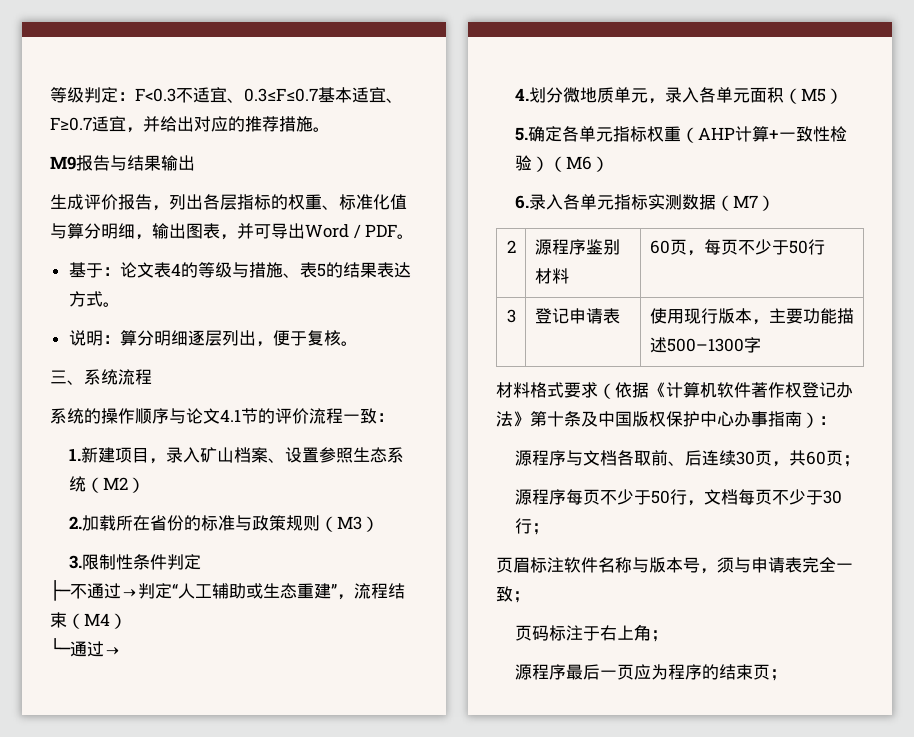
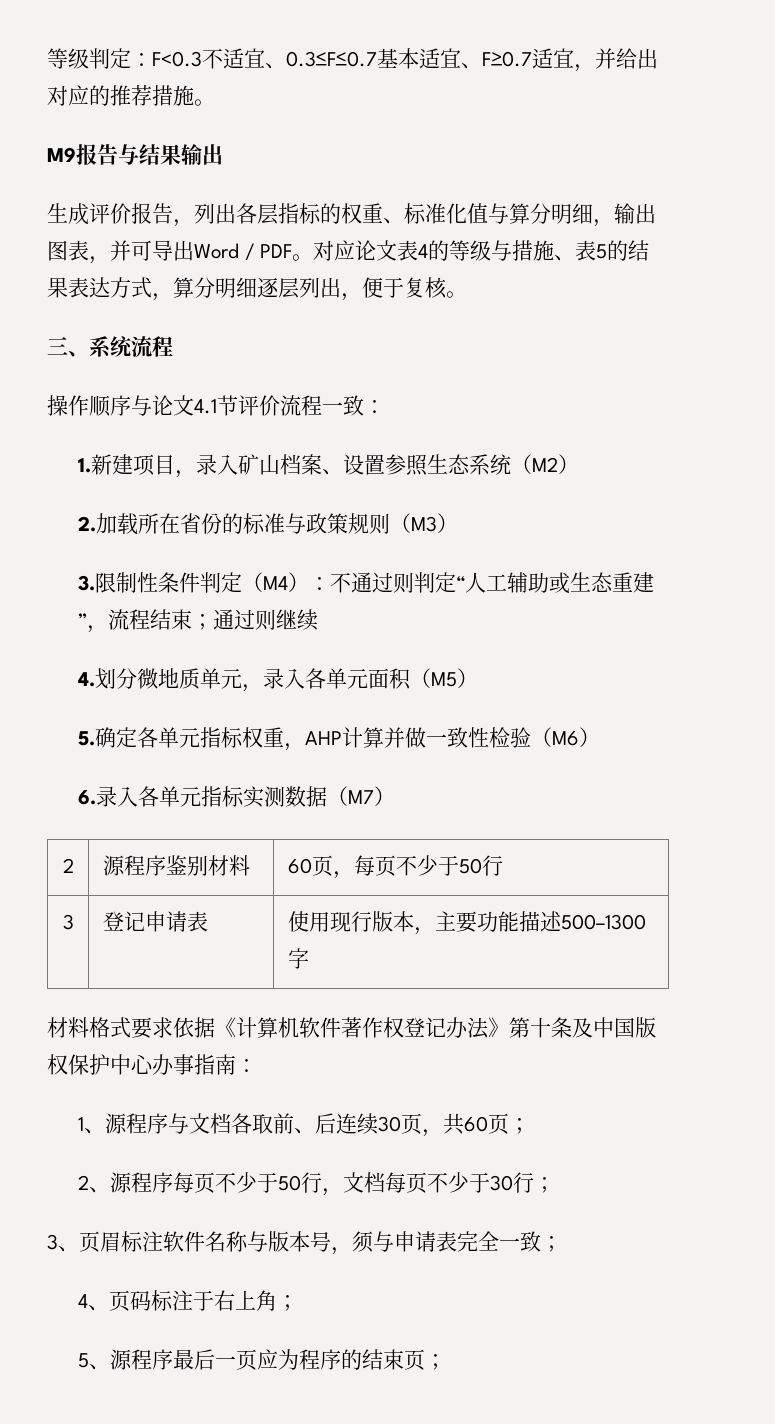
- 生成评价报告，列出各层指标的权重、标准化值与算分明细，输出图表，并可导出Word / PDF。
- 基于：论文表4的等级与措施、表5的结果表达方式。
- 说明：算分明细逐层列出，便于复核。
+ 生成评价报告，列出各层指标的权重、标准化值与算分明细，输出图表，并可导出Word / PDF。对应论文表4的等级与措施、表5的结果表达方式，算分明细逐层列出，便于复核。
- 系统的操作顺序与论文4.1节的评价流程一致：
+ 操作顺序与论文4.1节评价流程一致：
- 3.限制性条件判定
- ├─不通过→判定“人工辅助或生态重建”，流程结束（M4）
- └─通过→
+ 3.限制性条件判定（M4）：不通过则判定“人工辅助或生态重建”，流程结束；通过则继续
- 5.确定各单元指标权重（AHP计算+一致性检验）（M6）
+ 5.确定各单元指标权重，AHP计算并做一致性检验（M6）
- 材料格式要求（依据《计算机软件著作权登记办法》第十条及中国版权保护中心办事指南）：
- 源程序与文档各取前、后连续30页，共60页；
+ 材料格式要求依据《计算机软件著作权登记办法》第十条及中国版权保护中心办事指南：
+ 1、源程序与文档各取前、后连续30页，共60页；
- 源程序每页不少于50行，文档每页不少于30行；
+ 2、源程序每页不少于50行，文档每页不少于30行；
- 页眉标注软件名称与版本号，须与申请表完全一致；
+ 3、页眉标注软件名称与版本号，须与申请表完全一致；
- 页码标注于右上角；
+ 4、页码标注于右上角；
- 源程序最后一页应为程序的结束页；
+ 5、源程序最后一页应为程序的结束页；

